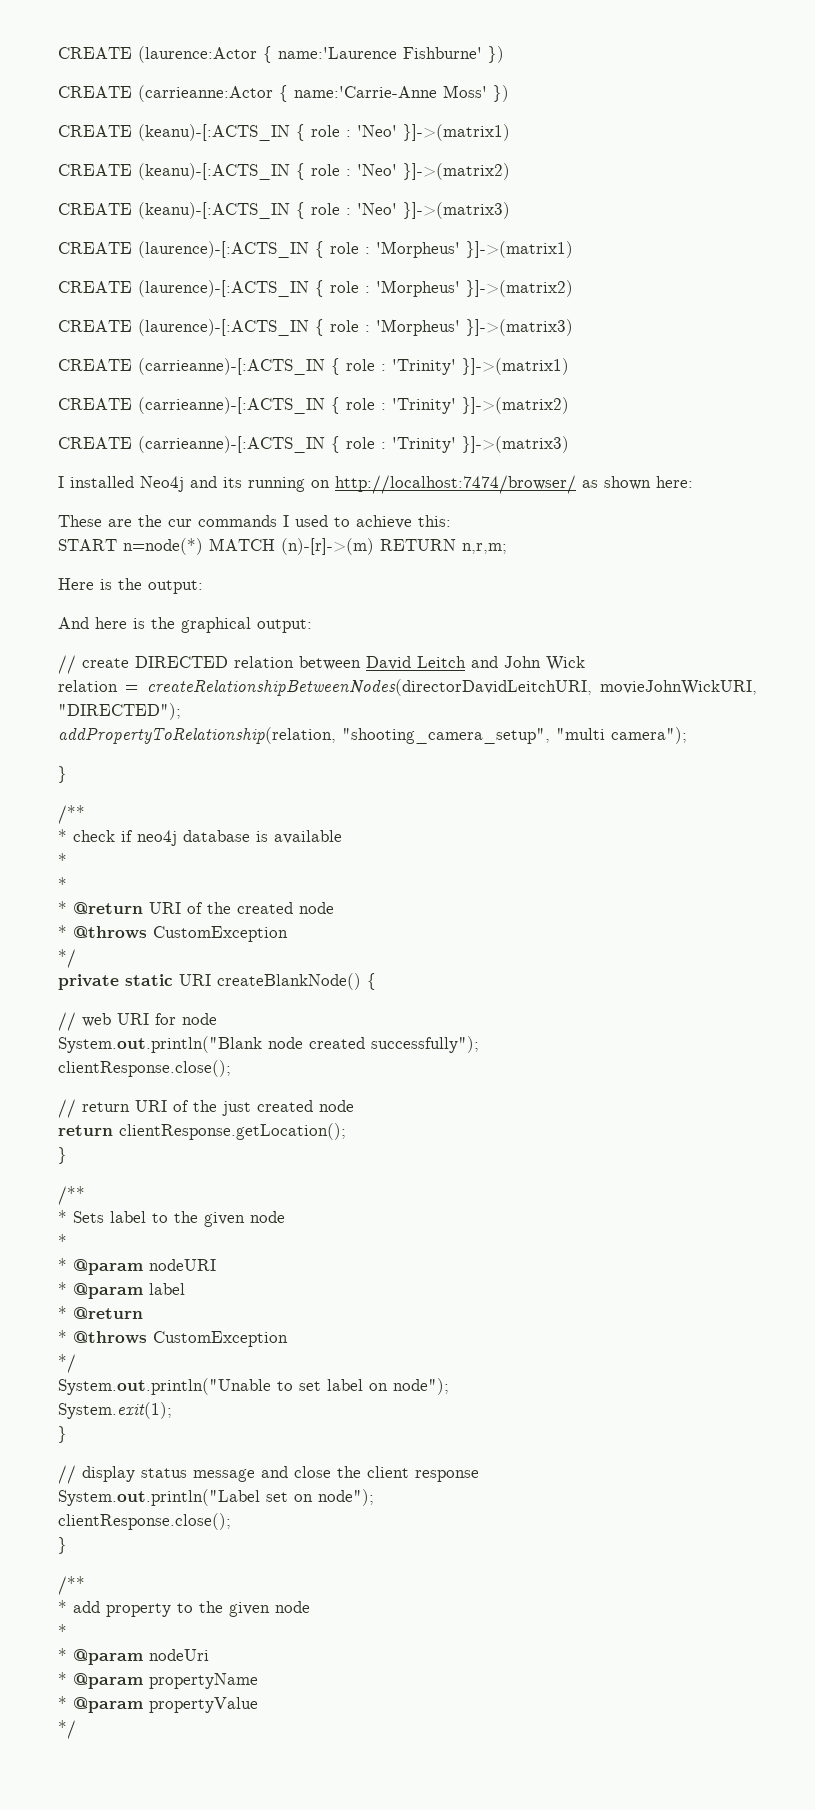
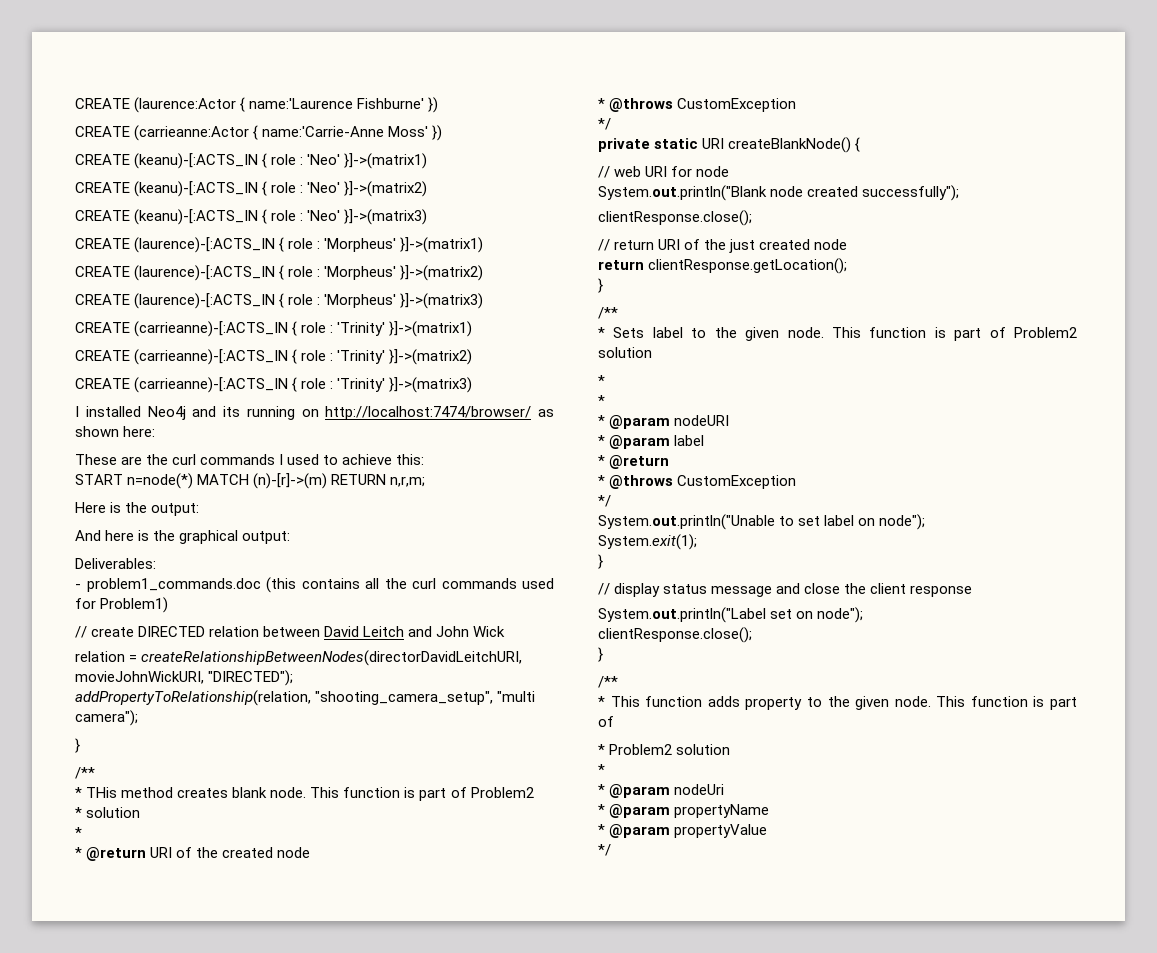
- These are the cur commands I used to achieve this:
+ These are the curl commands I used to achieve this:
+ Deliverables:
+ - problem1_commands.doc (this contains all the curl commands used for Problem1)
- * check if neo4j database is available
- *
+ * THis method creates blank node. This function is part of Problem2
+ * solution
- * Sets label to the given node
+ * Sets label to the given node. This function is part of Problem2 solution
+ *
- * add property to the given node
+ * This function adds property to the given node. This function is part of
+ * Problem2 solution

